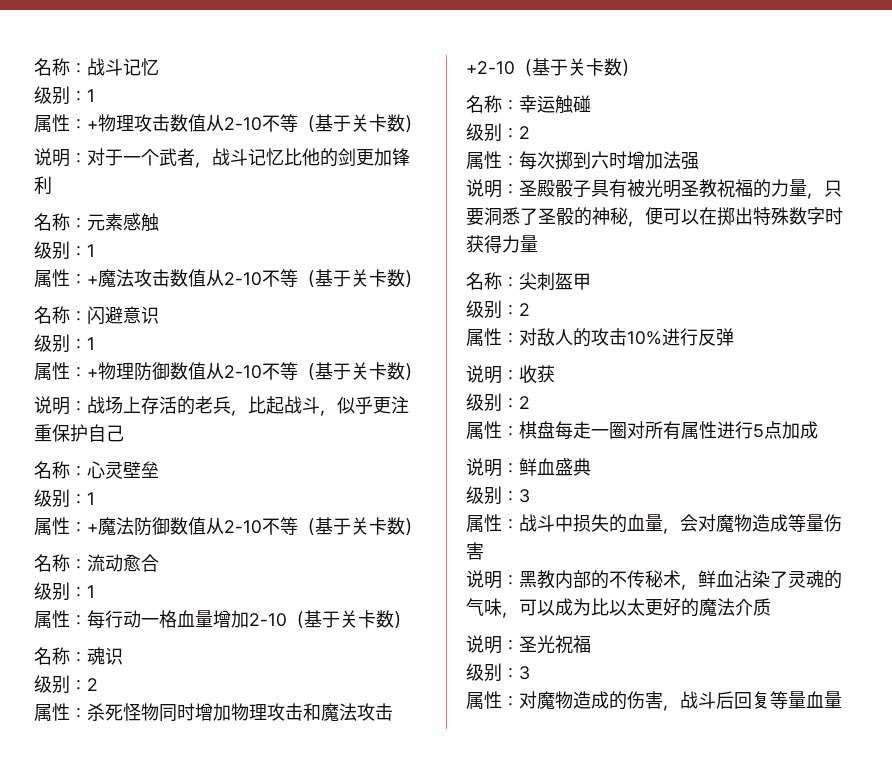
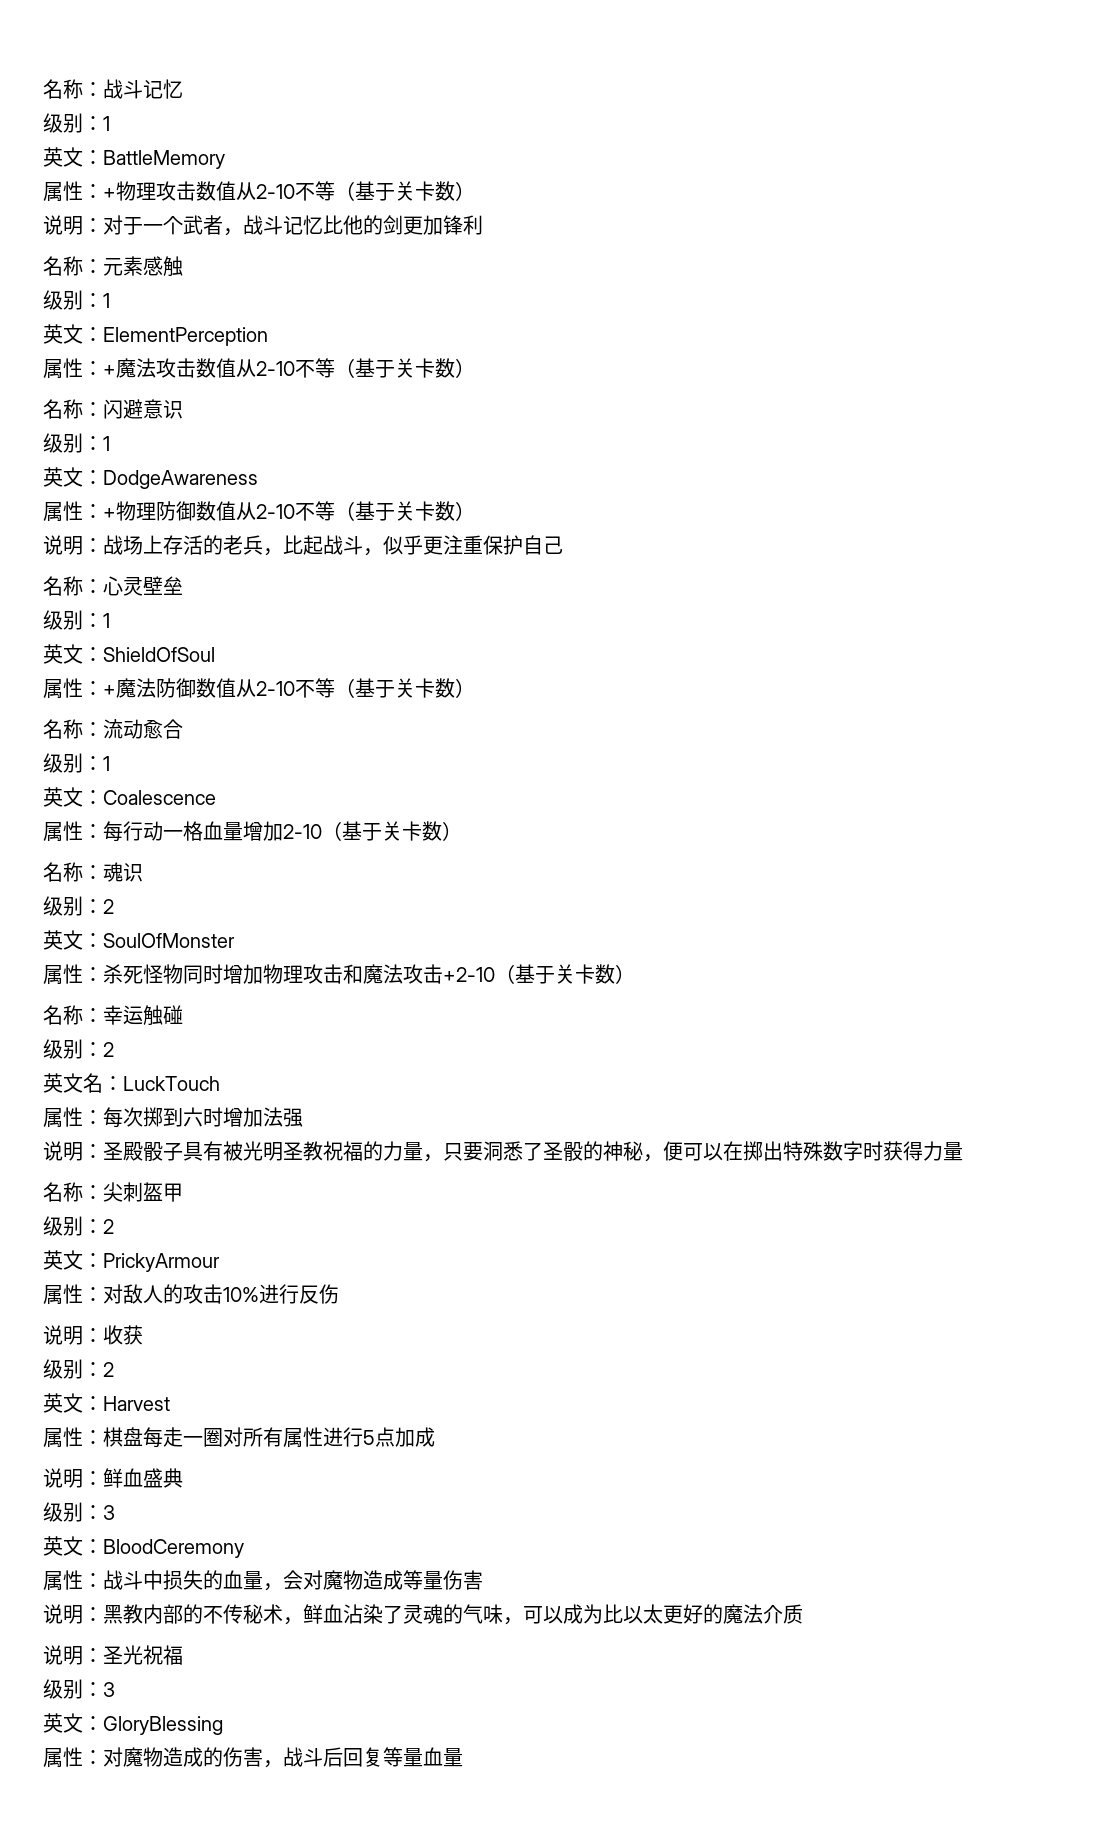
+ 英文：BattleMemory
+ 英文：ElementPerception
+ 英文：DodgeAwareness
+ 英文：ShieldOfSoul
+ 英文：Coalescence
+ 英文：SoulOfMonster
+ 英文名：LuckTouch
+ 英文：PrickyArmour
- 属性：对敌人的攻击10%进行反弹
+ 属性：对敌人的攻击10%进行反伤
+ 英文：Harvest
+ 英文：BloodCeremony
+ 英文：GloryBlessing

